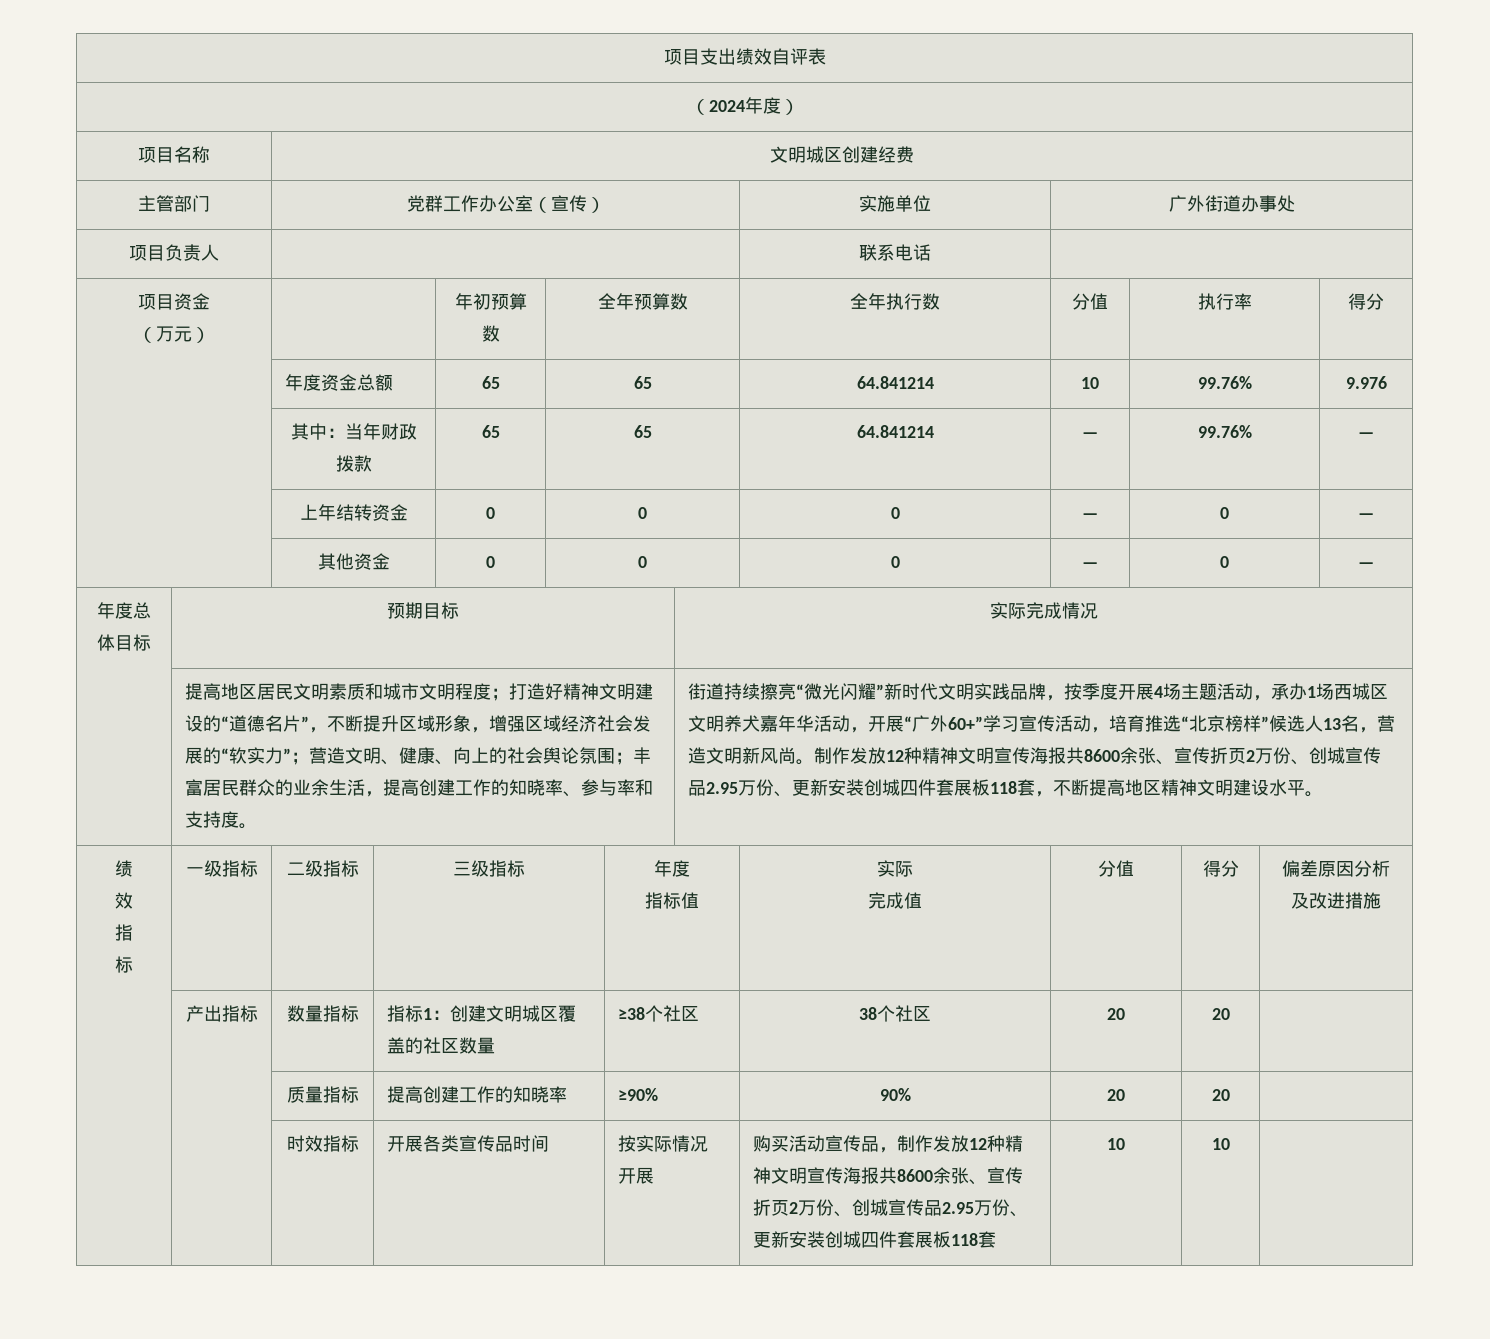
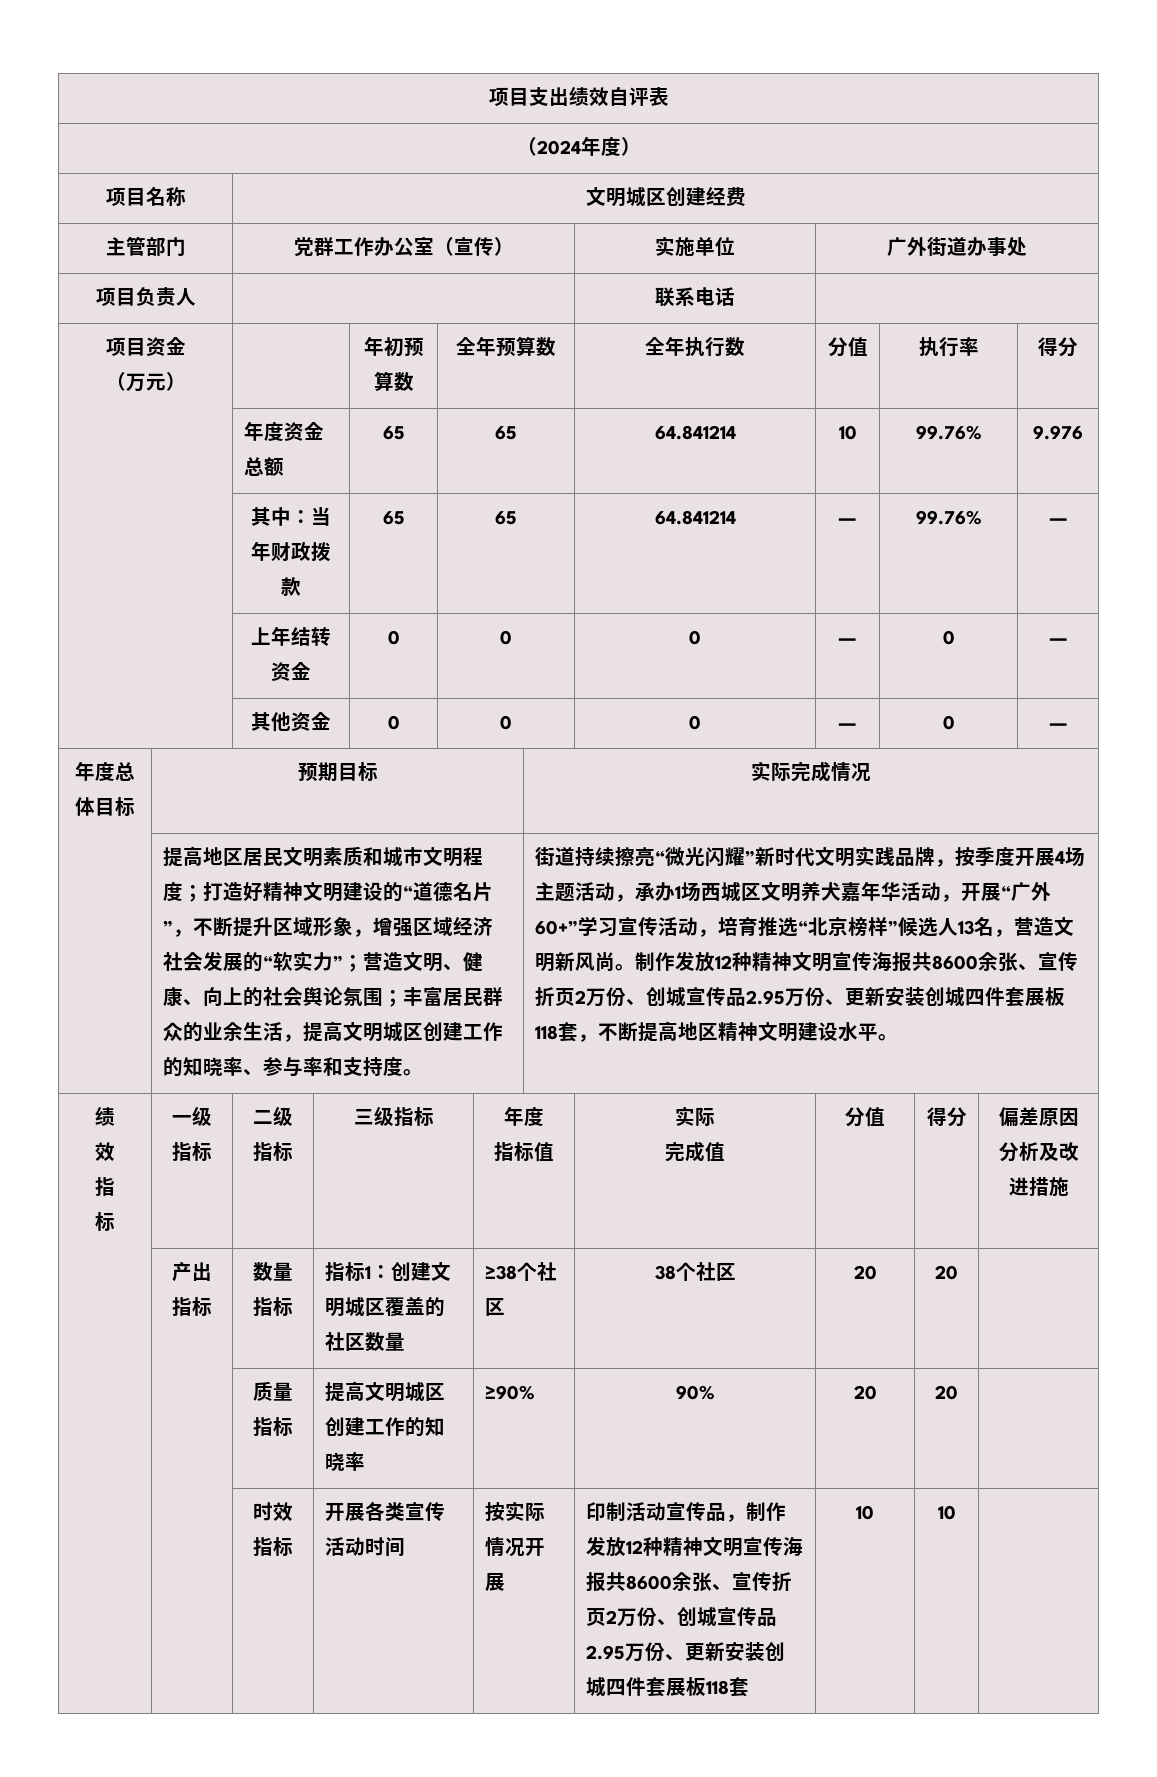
- 提高地区居民文明素质和城市文明程度；打造好精神文明建设的“道德名片”，不断提升区域形象，增强区域经济社会发展的“软实力”；营造文明、健康、向上的社会舆论氛围；丰富居民群众的业余生活，提高创建工作的知晓率、参与率和支持度。
+ 提高地区居民文明素质和城市文明程度；打造好精神文明建设的“道德名片”，不断提升区域形象，增强区域经济社会发展的“软实力”；营造文明、健康、向上的社会舆论氛围；丰富居民群众的业余生活，提高文明城区创建工作的知晓率、参与率和支持度。
- | | 质量指标 | 提高创建工作的知晓率 | ≥90% | 90% | 20 | 20 |
+ | | 质量指标 | 提高文明城区创建工作的知晓率 | ≥90% | 90% | 20 | 20 |
- 开展各类宣传品时间
+ 开展各类宣传活动时间
- 购买活动宣传品，制作发放12种精神文明宣传海报共8600余张、宣传折页2万份、创城宣传品2.95万份、更新安装创城四件套展板118套
+ 印制活动宣传品，制作发放12种精神文明宣传海报共8600余张、宣传折页2万份、创城宣传品2.95万份、更新安装创城四件套展板118套

